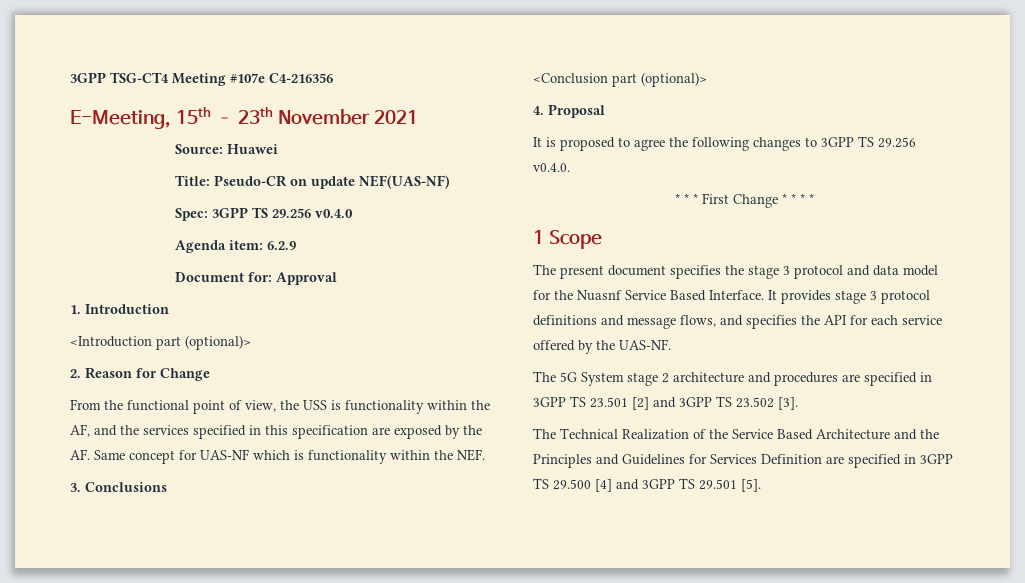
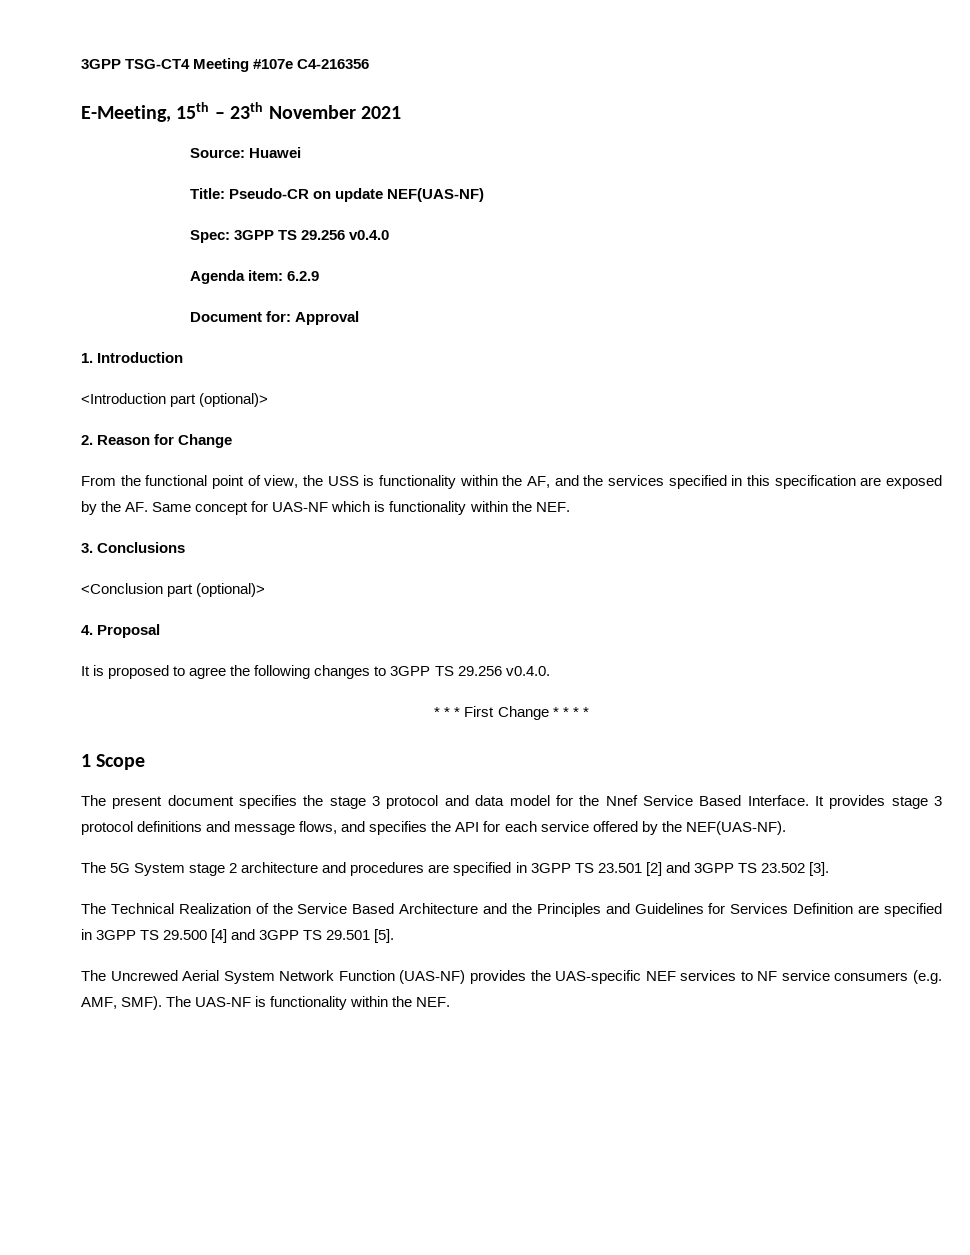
- The present document specifies the stage 3 protocol and data model for the Nuasnf Service Based Interface.
+ The present document specifies the stage 3 protocol and data model for the Nnef Service Based Interface.
- It provides stage 3 protocol definitions and message flows, and specifies the API for each service offered by the UAS-NF.
+ It provides stage 3 protocol definitions and message flows, and specifies the API for each service offered by the NEF(UAS-NF).
+ The Uncrewed Aerial System Network Function (UAS-NF) provides the UAS-specific NEF services to NF service consumers (e.g. AMF, SMF). The UAS-NF is functionality within the NEF.

